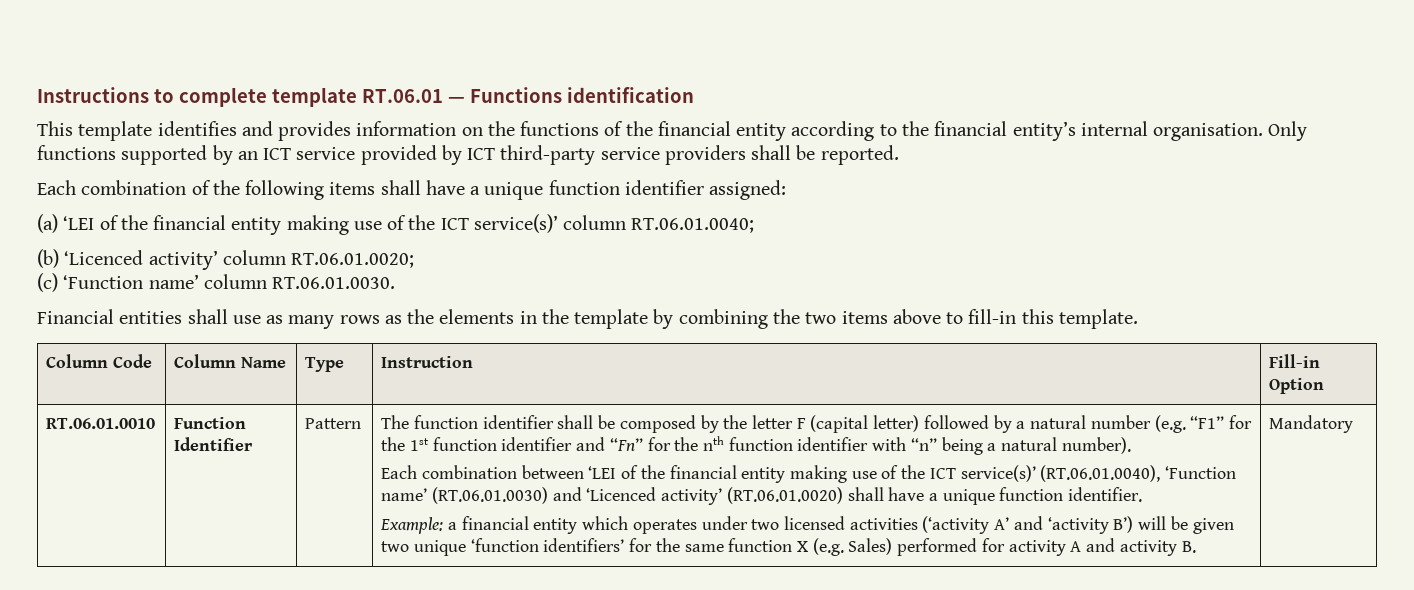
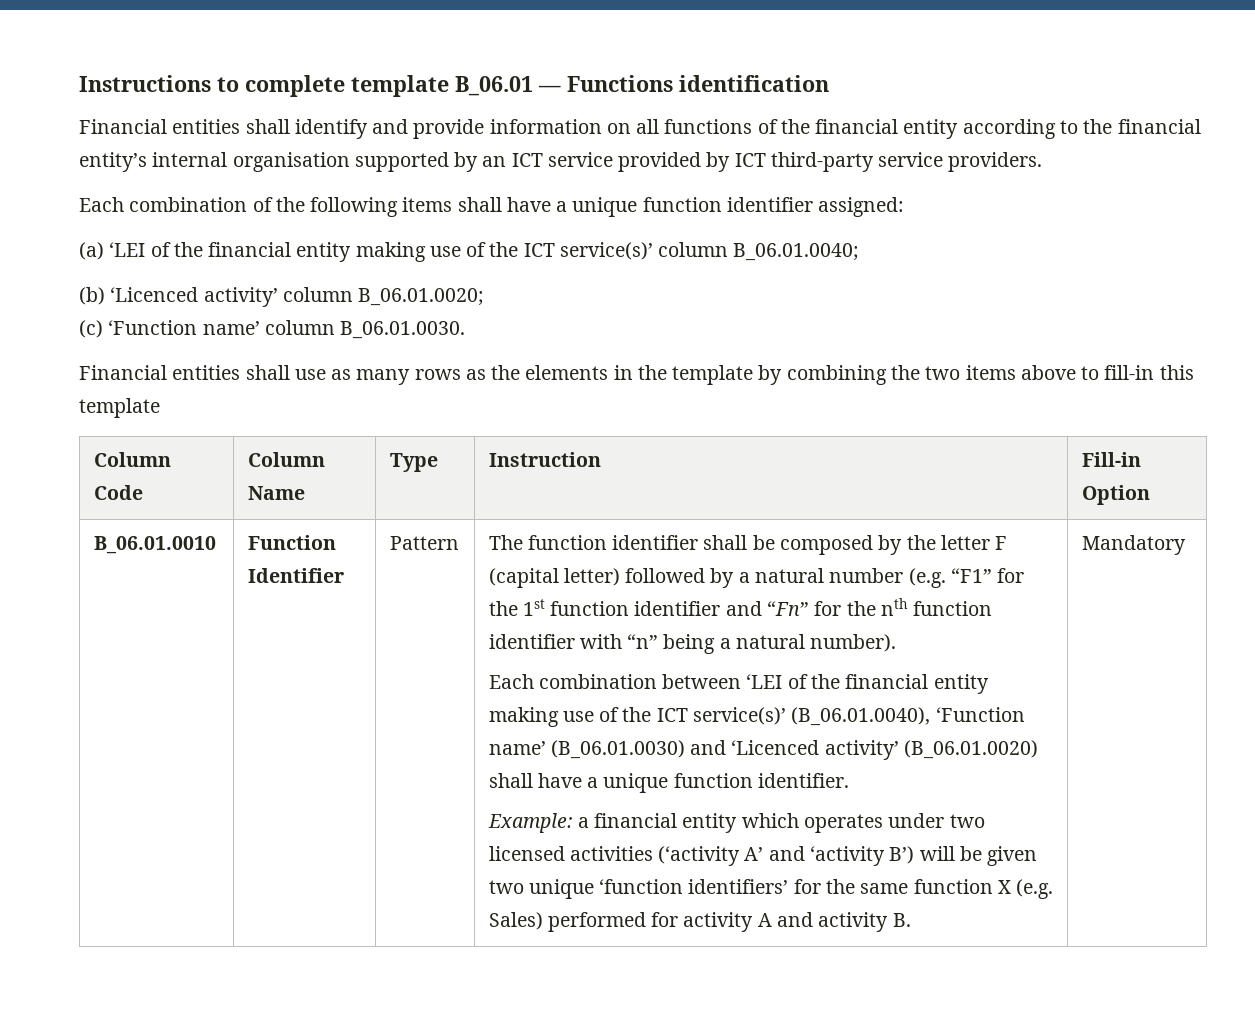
- Instructions to complete template RT.06.01 — Functions identification
+ Instructions to complete template B_06.01 — Functions identification
- This template identifies and provides information on the functions of the financial entity according to the financial entity’s internal organisation. Only functions supported by an ICT service provided by ICT third-party service providers shall be reported.
+ Financial entities shall identify and provide information on all functions of the financial entity according to the financial entity’s internal organisation supported by an ICT service provided by ICT third-party service providers.
- (a) ‘LEI of the financial entity making use of the ICT service(s)’ column RT.06.01.0040;
+ (a) ‘LEI of the financial entity making use of the ICT service(s)’ column B_06.01.0040;
- (b) ‘Licenced activity’ column RT.06.01.0020;
+ (b) ‘Licenced activity’ column B_06.01.0020;
- (c) ‘Function name’ column RT.06.01.0030.
+ (c) ‘Function name’ column B_06.01.0030.
- Financial entities shall use as many rows as the elements in the template by combining the two items above to fill-in this template.
+ Financial entities shall use as many rows as the elements in the template by combining the two items above to fill-in this template
- RT.06.01.0010
+ B_06.01.0010
- Each combination between ‘LEI of the financial entity making use of the ICT service(s)’ (RT.06.01.0040), ‘Function name’ (RT.06.01.0030) and ‘Licenced activity’ (RT.06.01.0020) shall have a unique function identifier.
+ Each combination between ‘LEI of the financial entity making use of the ICT service(s)’ (B_06.01.0040), ‘Function name’ (B_06.01.0030) and ‘Licenced activity’ (B_06.01.0020) shall have a unique function identifier.

